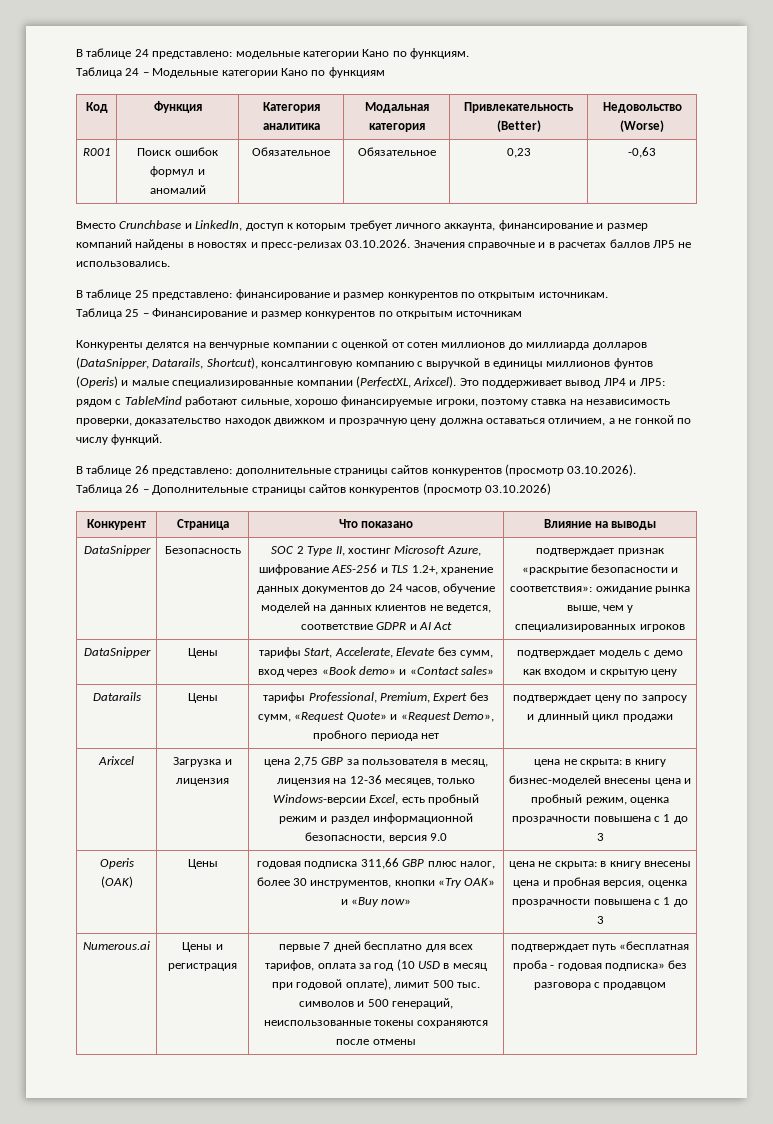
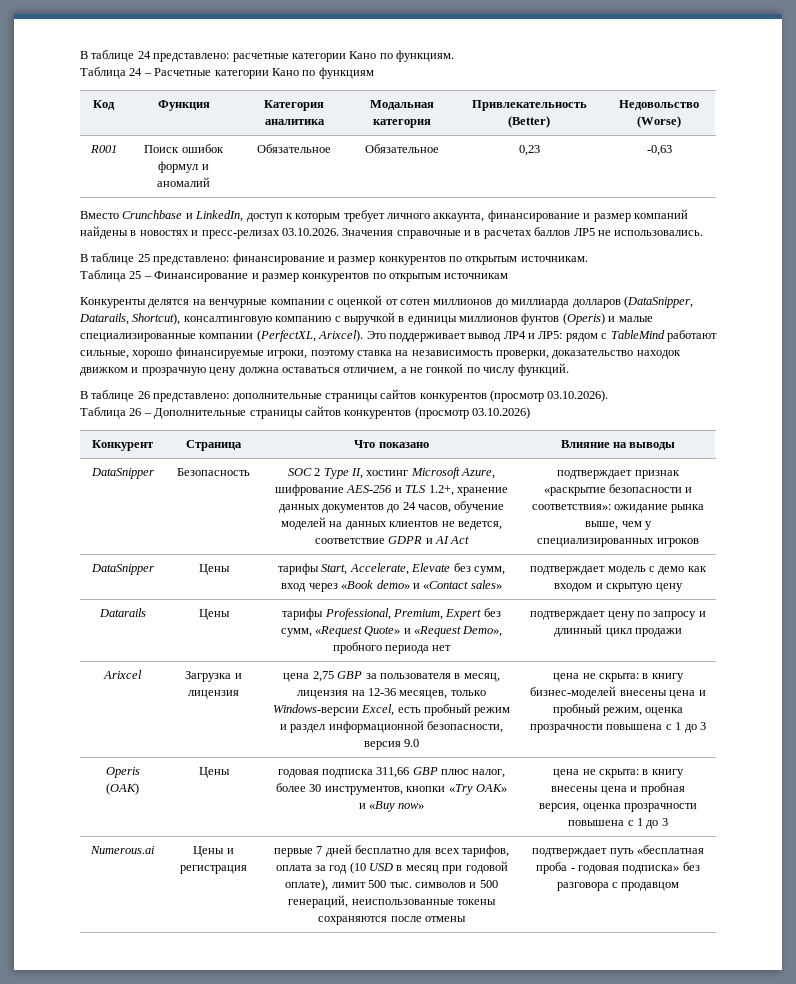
- В таблице 24 представлено: модельные категории Кано по функциям.
+ В таблице 24 представлено: расчетные категории Кано по функциям.
- Таблица 24 – Модельные категории Кано по функциям
+ Таблица 24 – Расчетные категории Кано по функциям

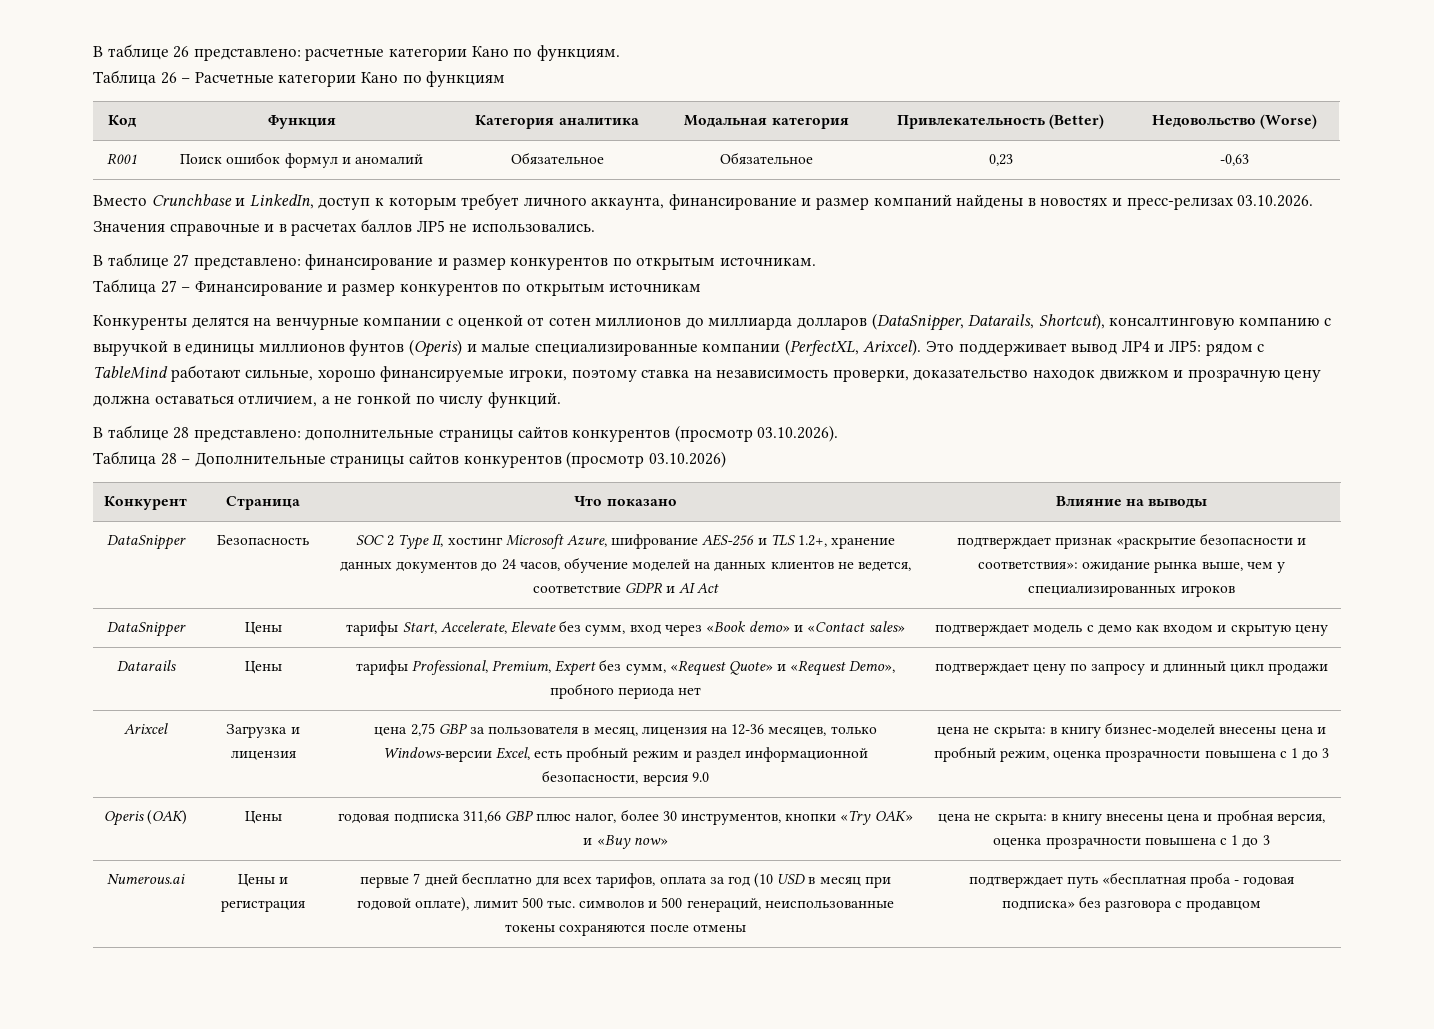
- В таблице 24 представлено: расчетные категории Кано по функциям.
+ В таблице 26 представлено: расчетные категории Кано по функциям.
- Таблица 24 – Расчетные категории Кано по функциям
+ Таблица 26 – Расчетные категории Кано по функциям
- В таблице 25 представлено: финансирование и размер конкурентов по открытым источникам.
+ В таблице 27 представлено: финансирование и размер конкурентов по открытым источникам.
- Таблица 25 – Финансирование и размер конкурентов по открытым источникам
+ Таблица 27 – Финансирование и размер конкурентов по открытым источникам
- В таблице 26 представлено: дополнительные страницы сайтов конкурентов (просмотр 03.10.2026).
+ В таблице 28 представлено: дополнительные страницы сайтов конкурентов (просмотр 03.10.2026).
- Таблица 26 – Дополнительные страницы сайтов конкурентов (просмотр 03.10.2026)
+ Таблица 28 – Дополнительные страницы сайтов конкурентов (просмотр 03.10.2026)

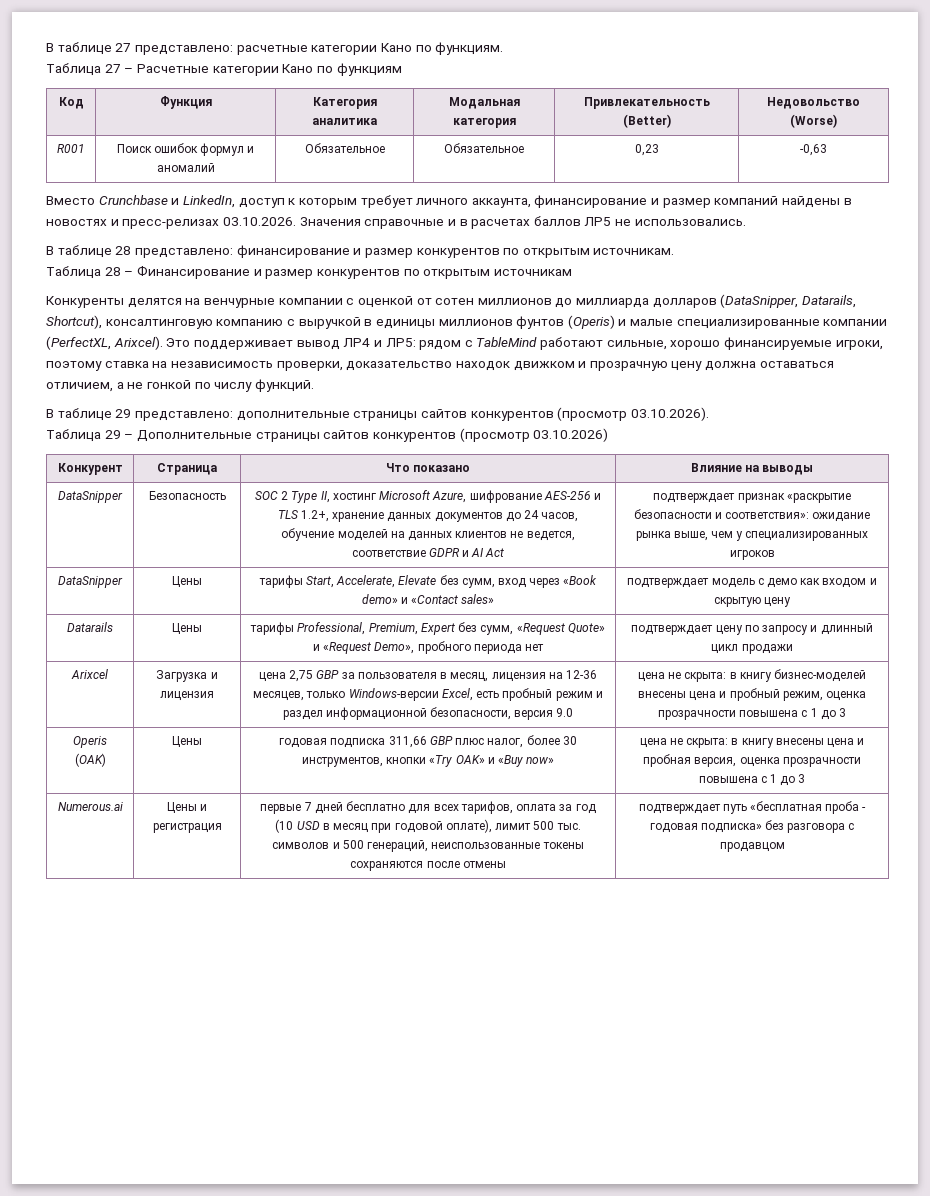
- В таблице 26 представлено: расчетные категории Кано по функциям.
+ В таблице 27 представлено: расчетные категории Кано по функциям.
- Таблица 26 – Расчетные категории Кано по функциям
+ Таблица 27 – Расчетные категории Кано по функциям
- В таблице 27 представлено: финансирование и размер конкурентов по открытым источникам.
+ В таблице 28 представлено: финансирование и размер конкурентов по открытым источникам.
- Таблица 27 – Финансирование и размер конкурентов по открытым источникам
+ Таблица 28 – Финансирование и размер конкурентов по открытым источникам
- В таблице 28 представлено: дополнительные страницы сайтов конкурентов (просмотр 03.10.2026).
+ В таблице 29 представлено: дополнительные страницы сайтов конкурентов (просмотр 03.10.2026).
- Таблица 28 – Дополнительные страницы сайтов конкурентов (просмотр 03.10.2026)
+ Таблица 29 – Дополнительные страницы сайтов конкурентов (просмотр 03.10.2026)

